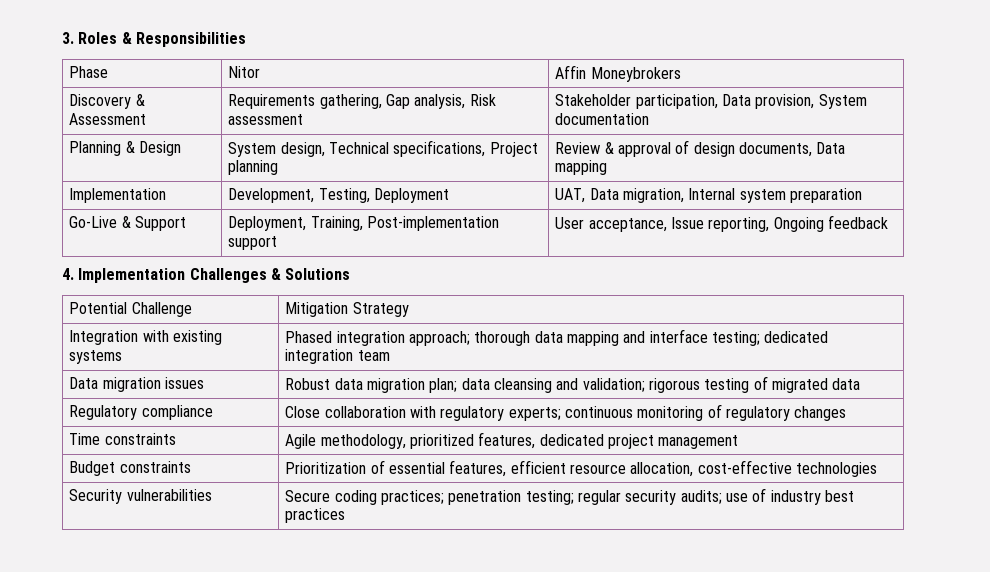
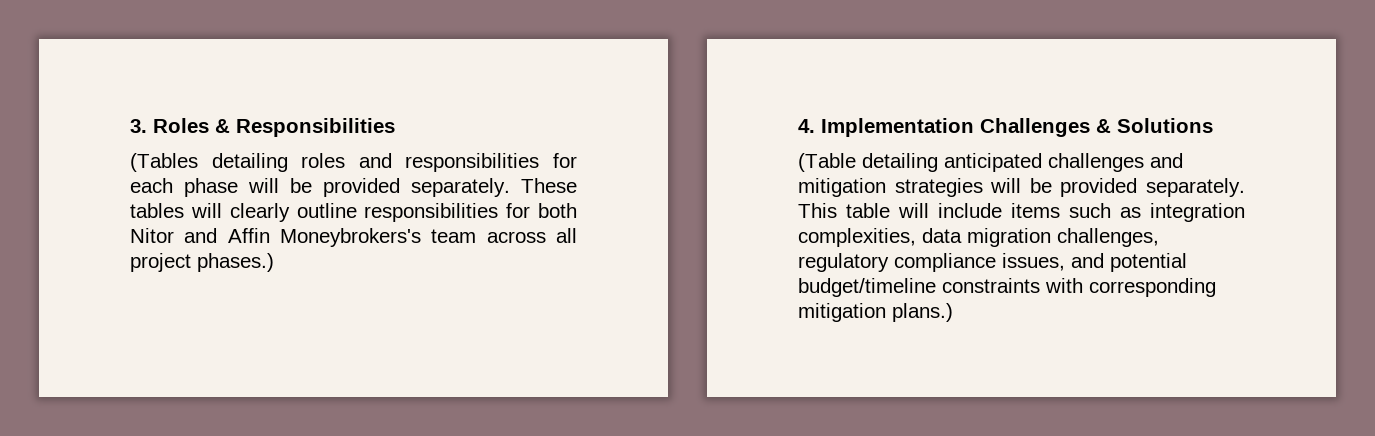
- Phase | Nitor | Affin Moneybrokers
- Discovery & Assessment | Requirements gathering, Gap analysis, Risk assessment | Stakeholder participation, Data provision, System documentation
- Planning & Design | System design, Technical specifications, Project planning | Review & approval of design documents, Data mapping
- Implementation | Development, Testing, Deployment | UAT, Data migration, Internal system preparation
- Go-Live & Support | Deployment, Training, Post-implementation support | User acceptance, Issue reporting, Ongoing feedback
+ (Tables detailing roles and responsibilities for each phase will be provided separately. These tables will clearly outline responsibilities for both Nitor and Affin Moneybrokers's team across all project phases.)
- Potential Challenge | Mitigation Strategy
- Integration with existing systems | Phased integration approach; thorough data mapping and interface testing; dedicated integration team
- Data migration issues | Robust data migration plan; data cleansing and validation; rigorous testing of migrated data
- Regulatory compliance | Close collaboration with regulatory experts; continuous monitoring of regulatory changes
- Time constraints | Agile methodology, prioritized features, dedicated project management
- Budget constraints | Prioritization of essential features, efficient resource allocation, cost-effective technologies
- Security vulnerabilities | Secure coding practices; penetration testing; regular security audits; use of industry best practices
+ (Table detailing anticipated challenges and mitigation strategies will be provided separately. This table will include items such as integration complexities, data migration challenges, regulatory compliance issues, and potential budget/timeline constraints with corresponding mitigation plans.)

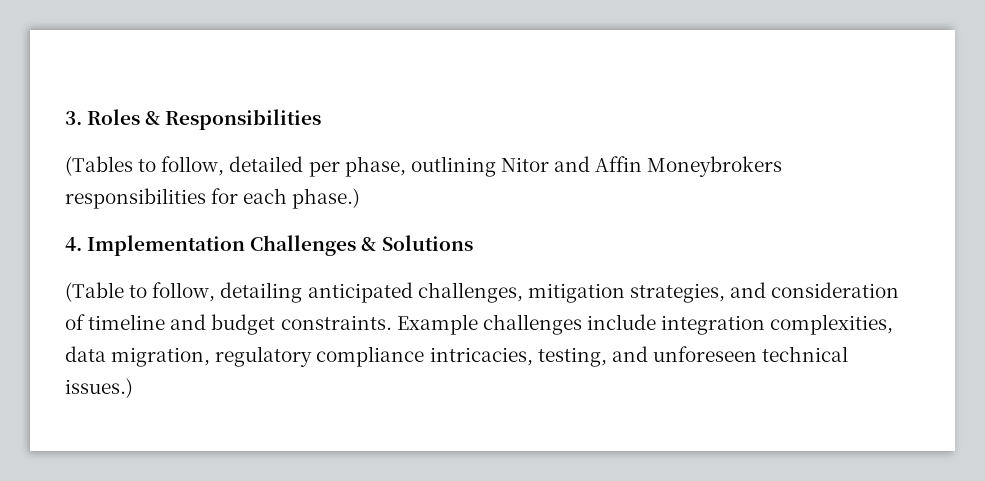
- (Tables detailing roles and responsibilities for each phase will be provided separately. These tables will clearly outline responsibilities for both Nitor and Affin Moneybrokers's team across all project phases.)
+ (Tables to follow, detailed per phase, outlining Nitor and Affin Moneybrokers responsibilities for each phase.)
- (Table detailing anticipated challenges and mitigation strategies will be provided separately. This table will include items such as integration complexities, data migration challenges, regulatory compliance issues, and potential budget/timeline constraints with corresponding mitigation plans.)
+ (Table to follow, detailing anticipated challenges, mitigation strategies, and consideration of timeline and budget constraints. Example challenges include integration complexities, data migration, regulatory compliance intricacies, testing, and unforeseen technical issues.)

